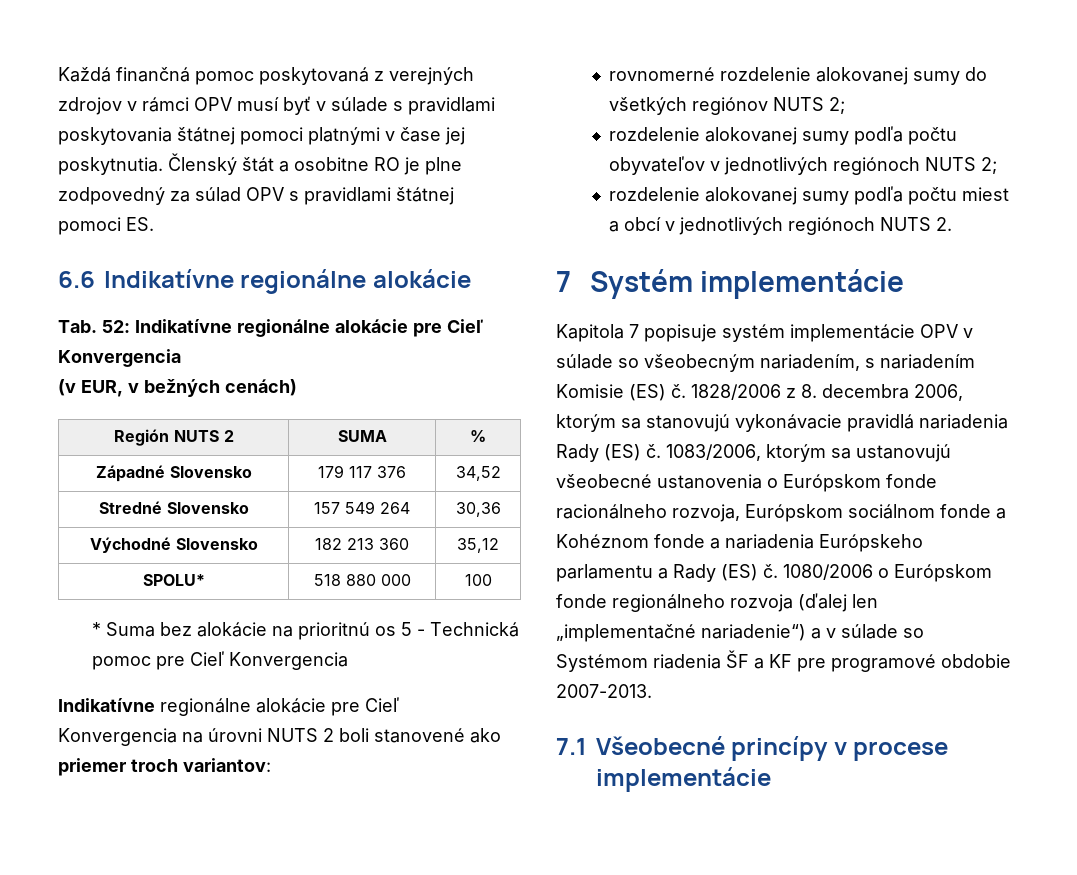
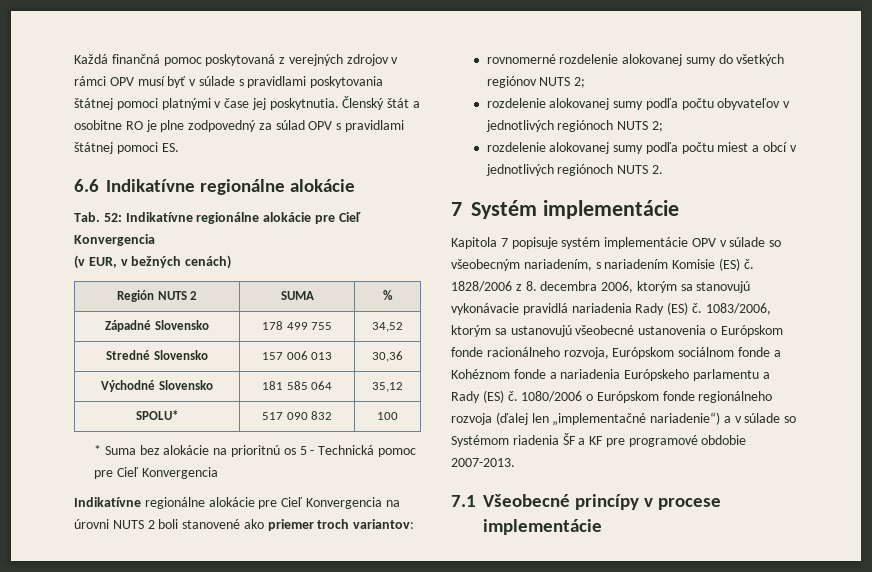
- Západné Slovensko | 179 117 376 | 34,52
+ Západné Slovensko | 178 499 755 | 34,52
- Stredné Slovensko | 157 549 264 | 30,36
+ Stredné Slovensko | 157 006 013 | 30,36
- Východné Slovensko | 182 213 360 | 35,12
+ Východné Slovensko | 181 585 064 | 35,12
- SPOLU* | 518 880 000 | 100
+ SPOLU* | 517 090 832 | 100

